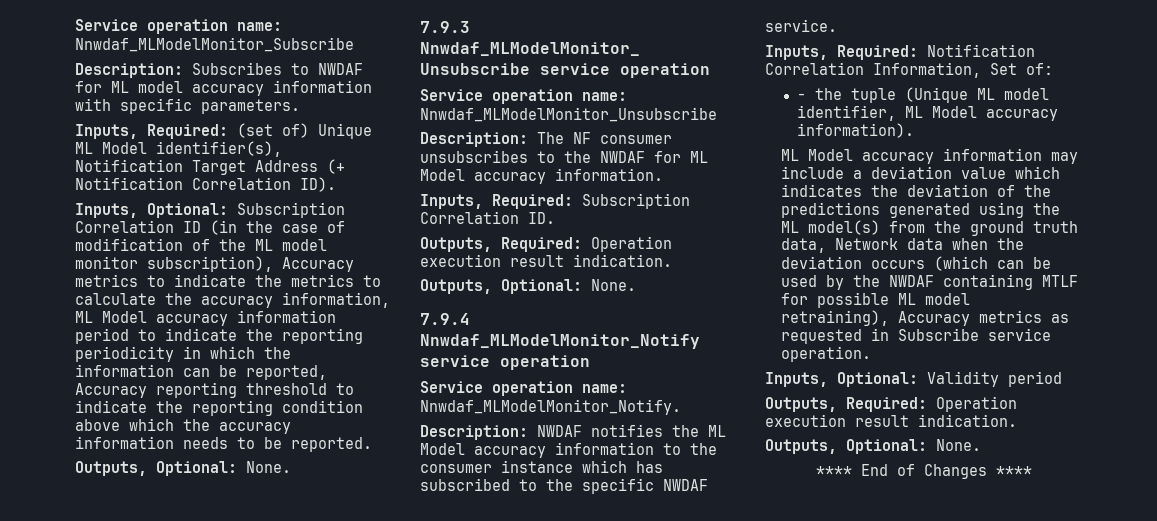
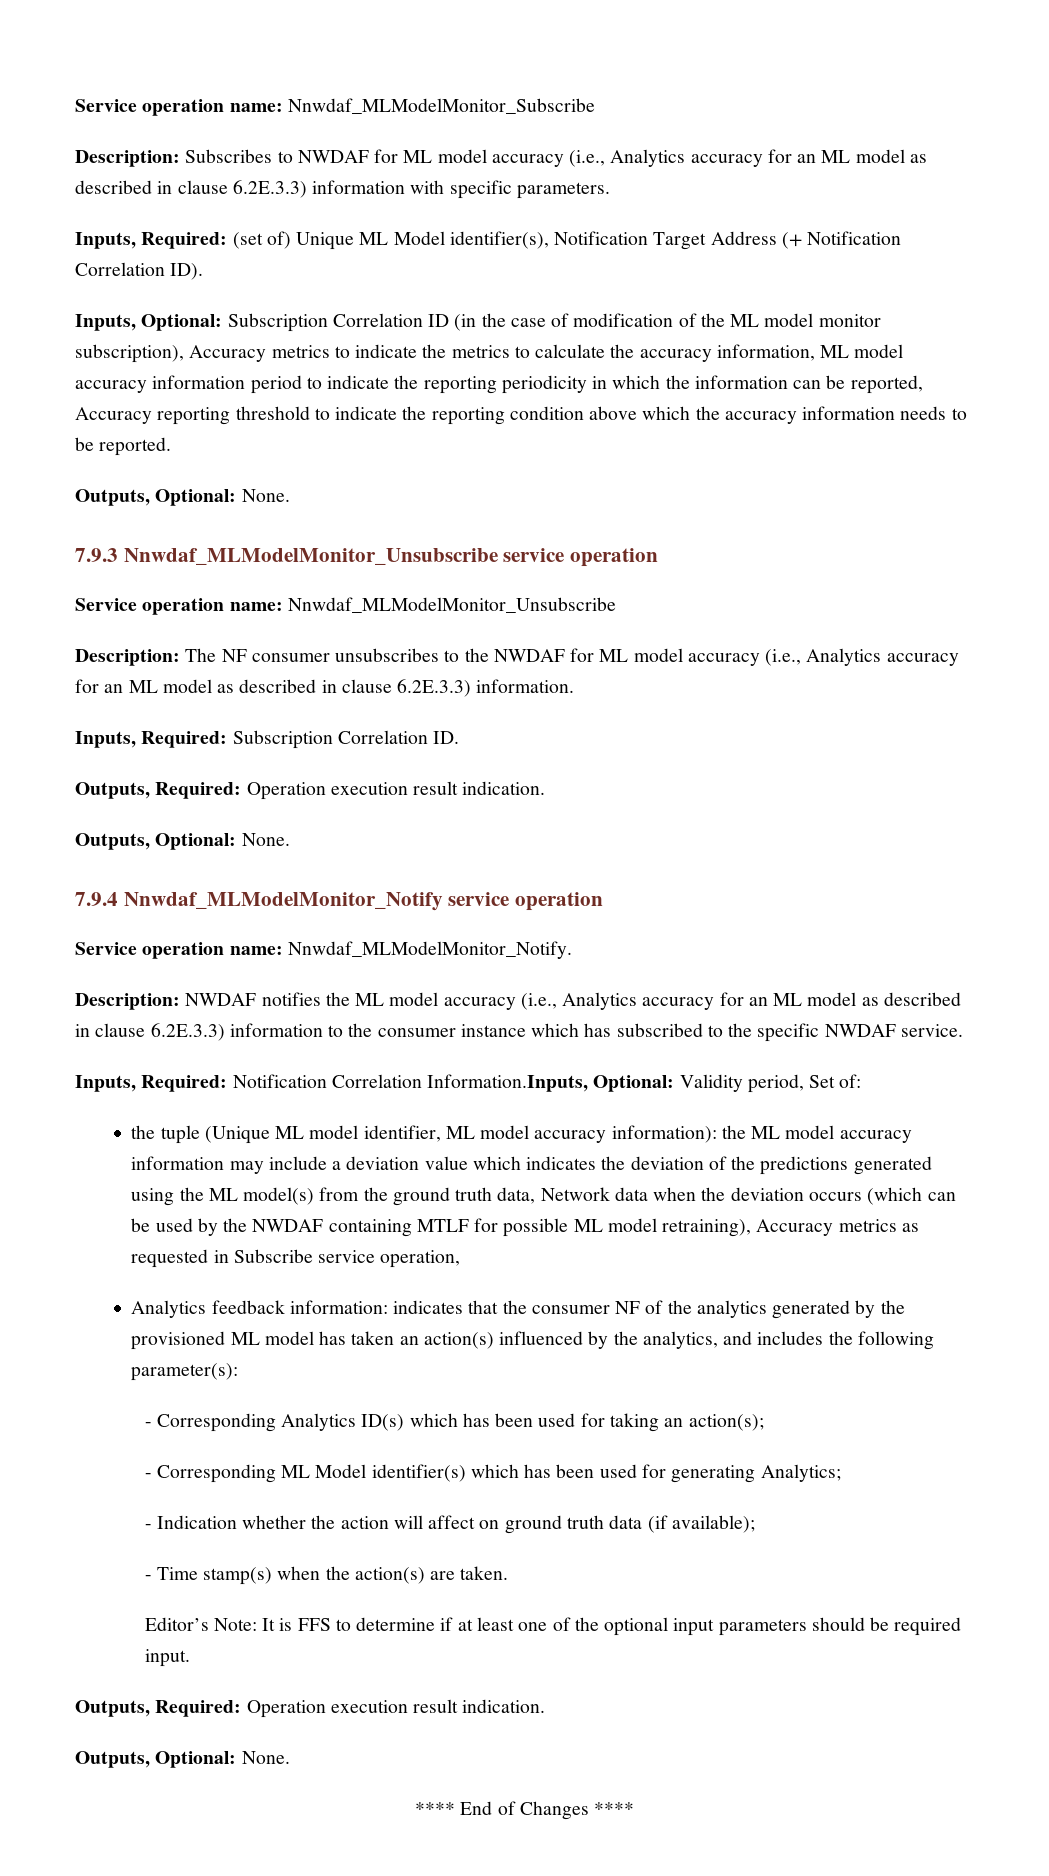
- Description: Subscribes to NWDAF for ML model accuracy information with specific parameters.
+ Description: Subscribes to NWDAF for ML model accuracy (i.e., Analytics accuracy for an ML model as described in clause 6.2E.3.3) information with specific parameters.
- Inputs, Optional: Subscription Correlation ID (in the case of modification of the ML model monitor subscription), Accuracy metrics to indicate the metrics to calculate the accuracy information, ML Model accuracy information period to indicate the reporting periodicity in which the information can be reported, Accuracy reporting threshold to indicate the reporting condition above which the accuracy information needs to be reported.
+ Inputs, Optional: Subscription Correlation ID (in the case of modification of the ML model monitor subscription), Accuracy metrics to indicate the metrics to calculate the accuracy information, ML model accuracy information period to indicate the reporting periodicity in which the information can be reported, Accuracy reporting threshold to indicate the reporting condition above which the accuracy information needs to be reported.
- Description: The NF consumer unsubscribes to the NWDAF for ML Model accuracy information.
+ Description: The NF consumer unsubscribes to the NWDAF for ML model accuracy (i.e., Analytics accuracy for an ML model as described in clause 6.2E.3.3) information.
- Description: NWDAF notifies the ML Model accuracy information to the consumer instance which has subscribed to the specific NWDAF service.
+ Description: NWDAF notifies the ML model accuracy (i.e., Analytics accuracy for an ML model as described in clause 6.2E.3.3) information to the consumer instance which has subscribed to the specific NWDAF service.
- Inputs, Required: Notification Correlation Information, Set of:
+ Inputs, Required: Notification Correlation Information.Inputs, Optional: Validity period, Set of:
- - the tuple (Unique ML model identifier, ML Model accuracy information).
- ML Model accuracy information may include a deviation value which indicates the deviation of the predictions generated using the ML model(s) from the ground truth data, Network data when the deviation occurs (which can be used by the NWDAF containing MTLF for possible ML model retraining), Accuracy metrics as requested in Subscribe service operation.
- Inputs, Optional: Validity period
+ the tuple (Unique ML model identifier, ML model accuracy information): the ML model accuracy information may include a deviation value which indicates the deviation of the predictions generated using the ML model(s) from the ground truth data, Network data when the deviation occurs (which can be used by the NWDAF containing MTLF for possible ML model retraining), Accuracy metrics as requested in Subscribe service operation,
+ Analytics feedback information: indicates that the consumer NF of the analytics generated by the provisioned ML model has taken an action(s) influenced by the analytics, and includes the following parameter(s):
+ - Corresponding Analytics ID(s) which has been used for taking an action(s);
+ - Corresponding ML Model identifier(s) which has been used for generating Analytics;
+ - Indication whether the action will affect on ground truth data (if available);
+ - Time stamp(s) when the action(s) are taken.
+ Editor’s Note: It is FFS to determine if at least one of the optional input parameters should be required input.

